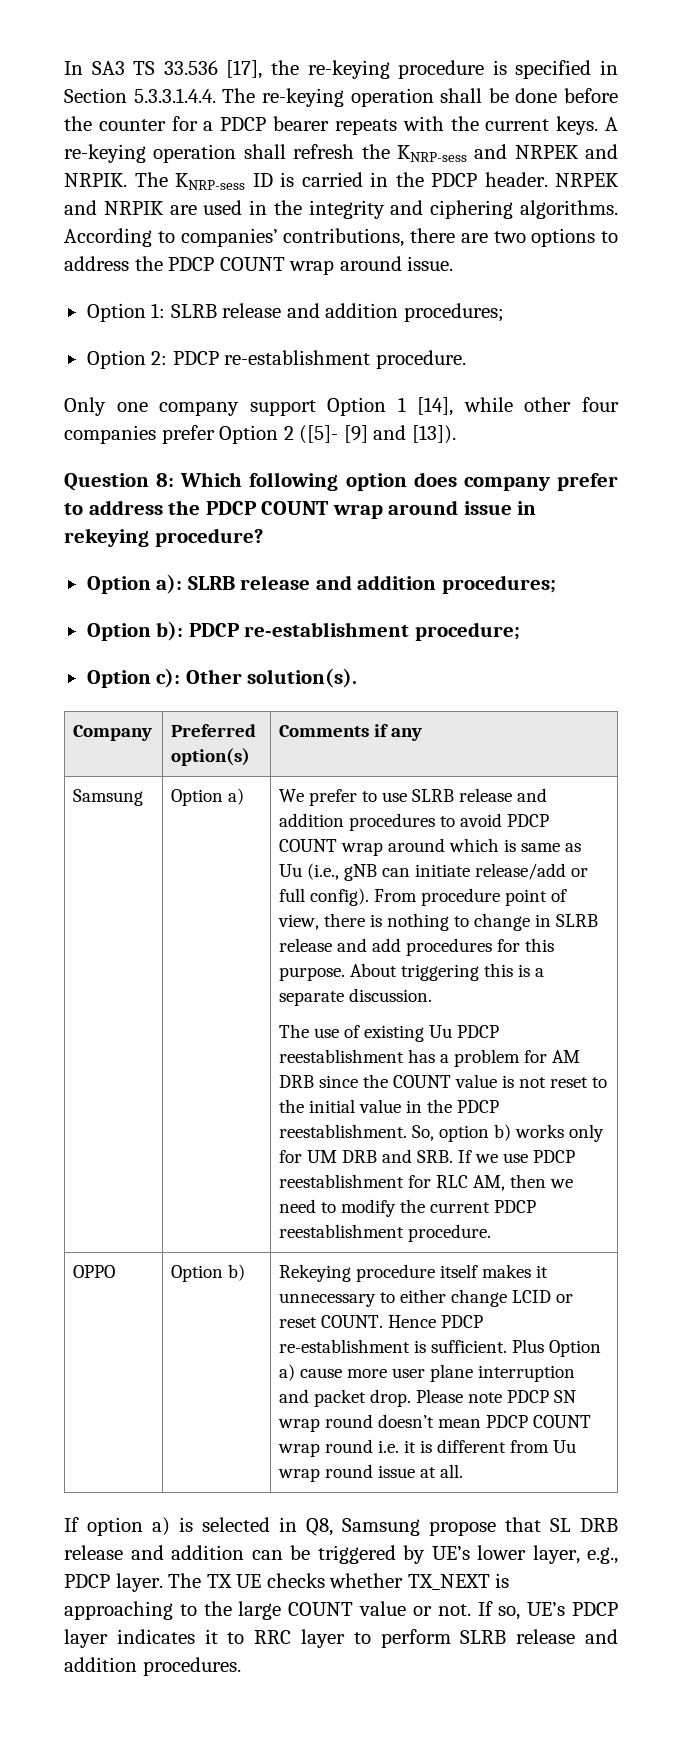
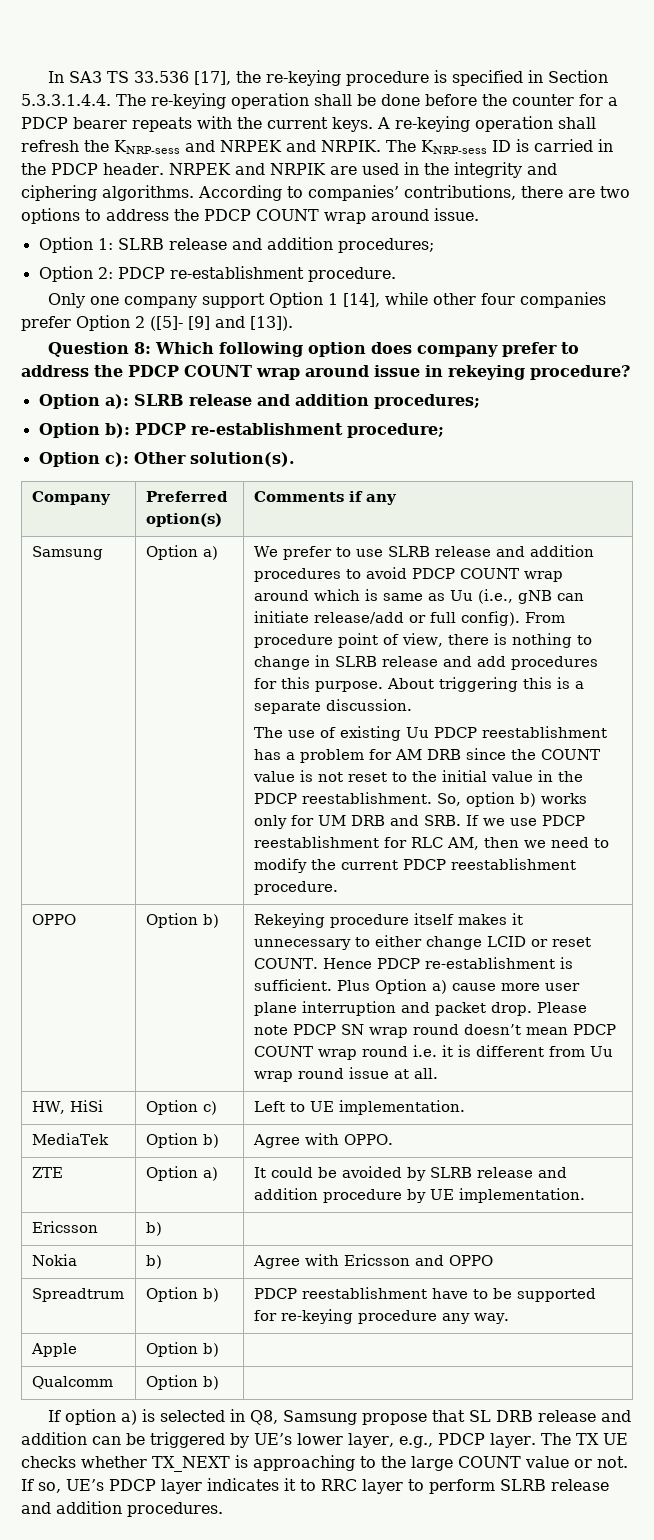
+ HW, HiSi | Option c) | Left to UE implementation.
+ MediaTek | Option b) | Agree with OPPO.
+ ZTE | Option a) | It could be avoided by SLRB release and addition procedure by UE implementation.
+ Ericsson | b) |
+ Nokia | b) | Agree with Ericsson and OPPO
+ Spreadtrum | Option b) | PDCP reestablishment have to be supported for re-keying procedure any way.
+ Apple | Option b) |
+ Qualcomm | Option b) |

